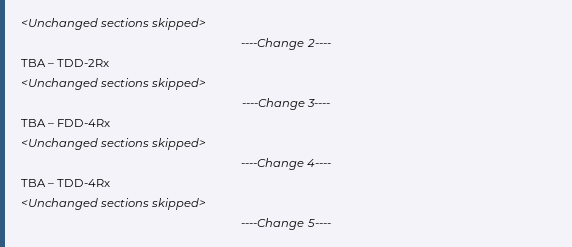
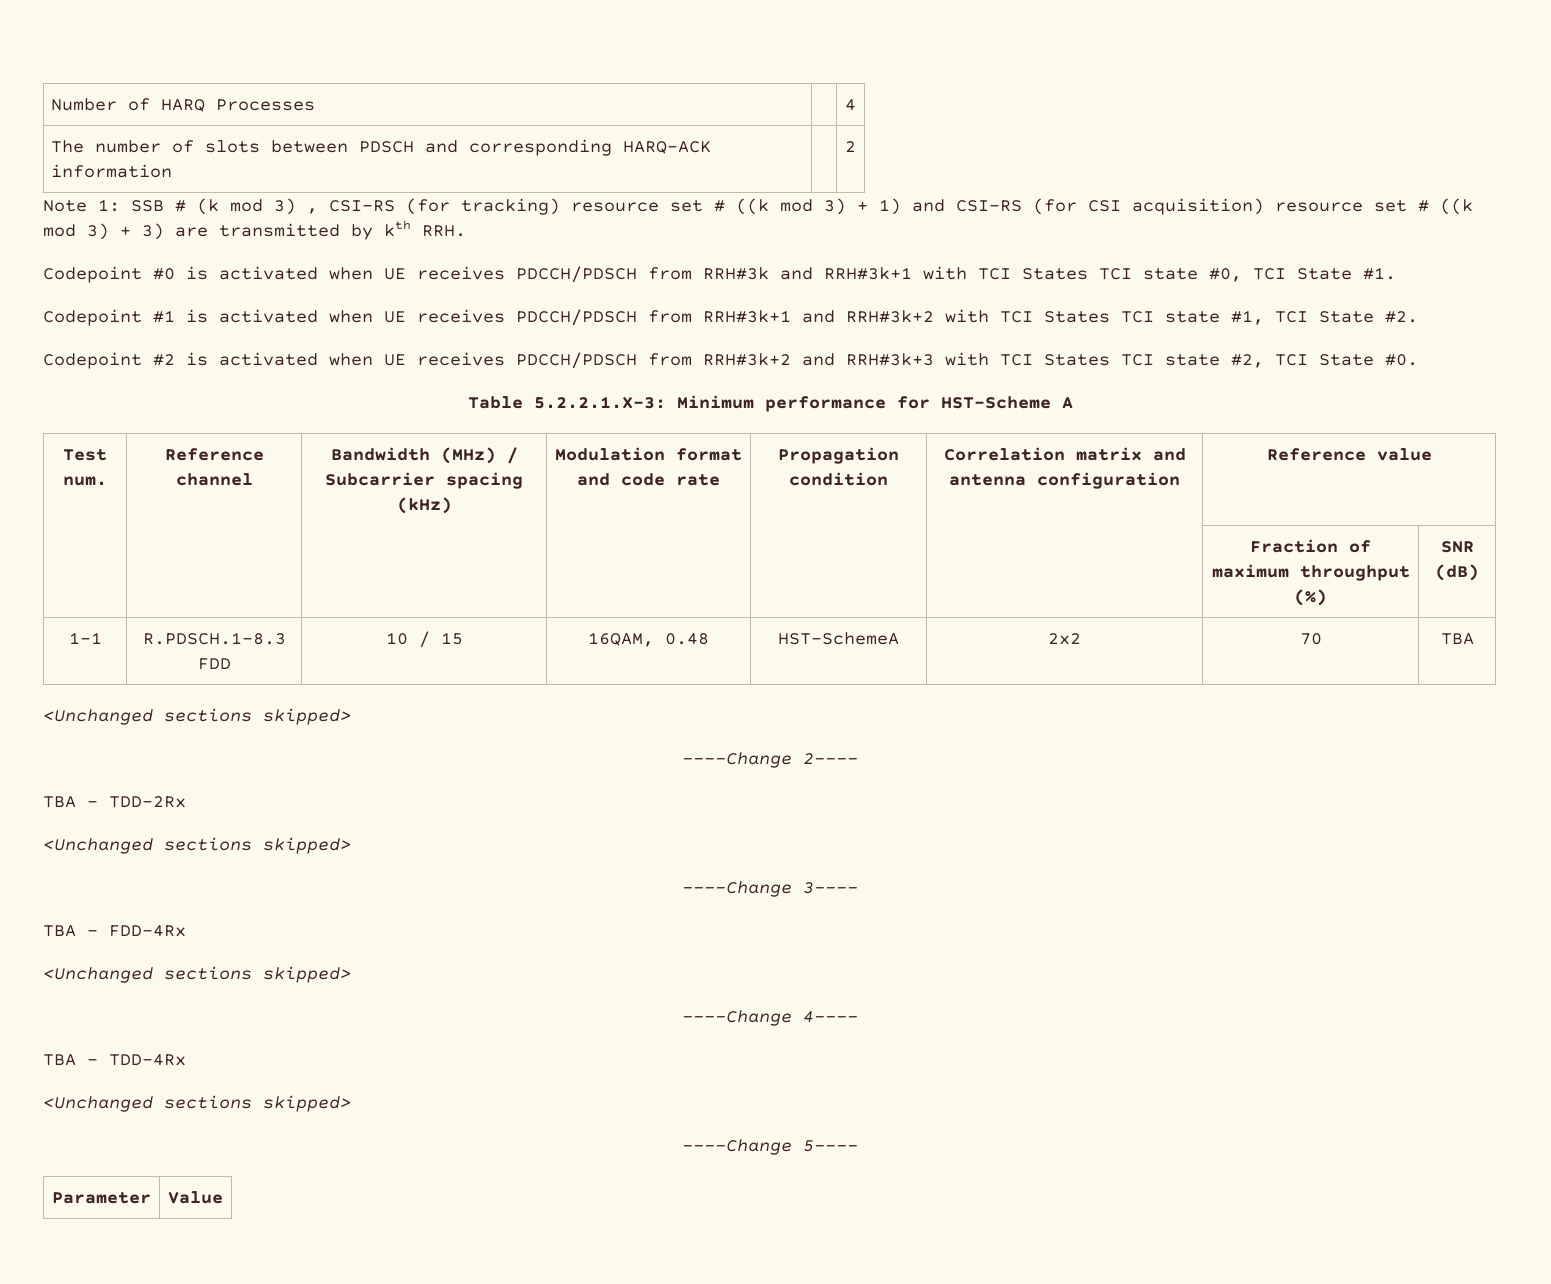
+ Number of HARQ Processes | | 4
+ The number of slots between PDSCH and corresponding HARQ-ACK information | | 2
+ Note 1: SSB # (k mod 3) , CSI-RS (for tracking) resource set # ((k mod 3) + 1) and CSI-RS (for CSI acquisition) resource set # ((k mod 3) + 3) are transmitted by kth RRH.
+ Codepoint #0 is activated when UE receives PDCCH/PDSCH from RRH#3k and RRH#3k+1 with TCI States TCI state #0, TCI State #1.
+ Codepoint #1 is activated when UE receives PDCCH/PDSCH from RRH#3k+1 and RRH#3k+2 with TCI States TCI state #1, TCI State #2.
+ Codepoint #2 is activated when UE receives PDCCH/PDSCH from RRH#3k+2 and RRH#3k+3 with TCI States TCI state #2, TCI State #0.
+ Table 5.2.2.1.X-3: Minimum performance for HST-Scheme A
+ Test num. | Reference channel | Bandwidth (MHz) / Subcarrier spacing (kHz) | Modulation format and code rate | Propagation condition | Correlation matrix and antenna configuration | Reference value
+ | | | | | | Fraction of maximum throughput (%) | SNR (dB)
+ 1-1 | R.PDSCH.1-8.3 FDD | 10 / 15 | 16QAM, 0.48 | HST-SchemeA | 2x2 | 70 | TBA
+ Parameter | Value

